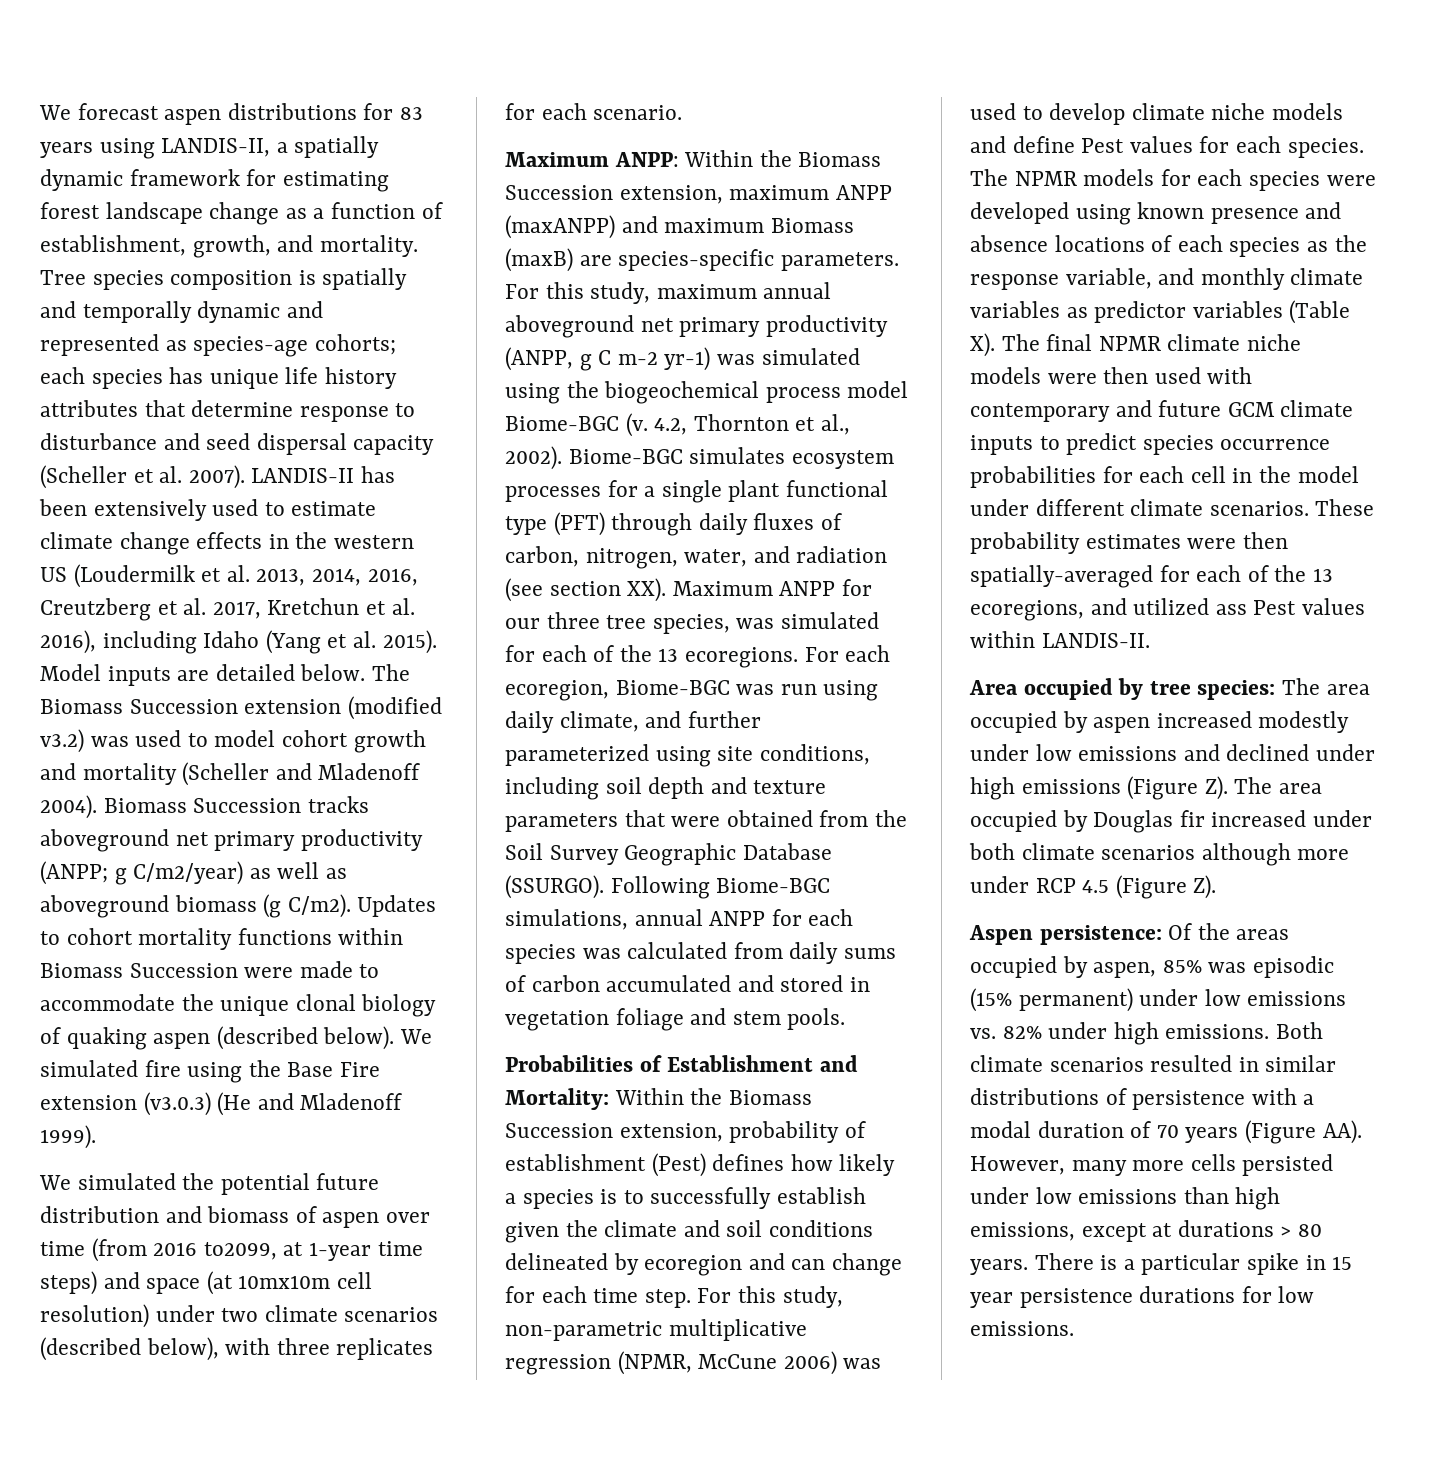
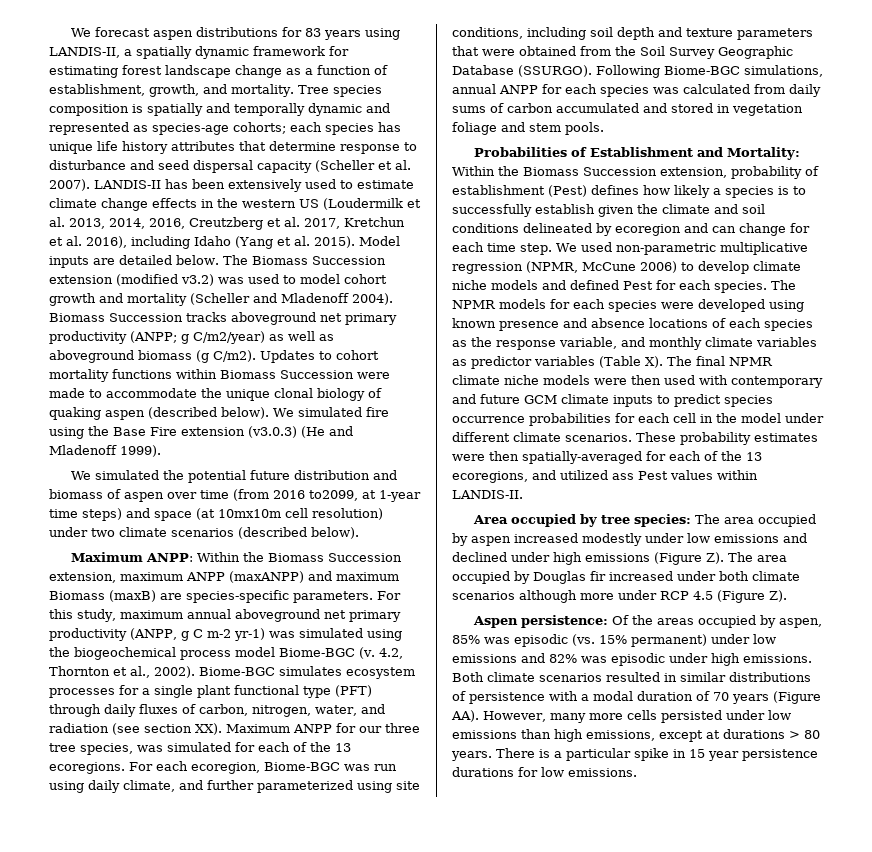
- We simulated the potential future distribution and biomass of aspen over time (from 2016 to2099, at 1-year time steps) and space (at 10mx10m cell resolution) under two climate scenarios (described below), with three replicates for each scenario.
+ We simulated the potential future distribution and biomass of aspen over time (from 2016 to2099, at 1-year time steps) and space (at 10mx10m cell resolution) under two climate scenarios (described below).
- For this study, non-parametric multiplicative regression (NPMR, McCune 2006) was used to develop climate niche models and define Pest values for each species.
+ We used non-parametric multiplicative regression (NPMR, McCune 2006) to develop climate niche models and defined Pest for each species.
- Aspen persistence: Of the areas occupied by aspen, 85% was episodic (15% permanent) under low emissions vs. 82% under high emissions.
+ Aspen persistence: Of the areas occupied by aspen, 85% was episodic (vs. 15% permanent) under low emissions and 82% was episodic under high emissions.

